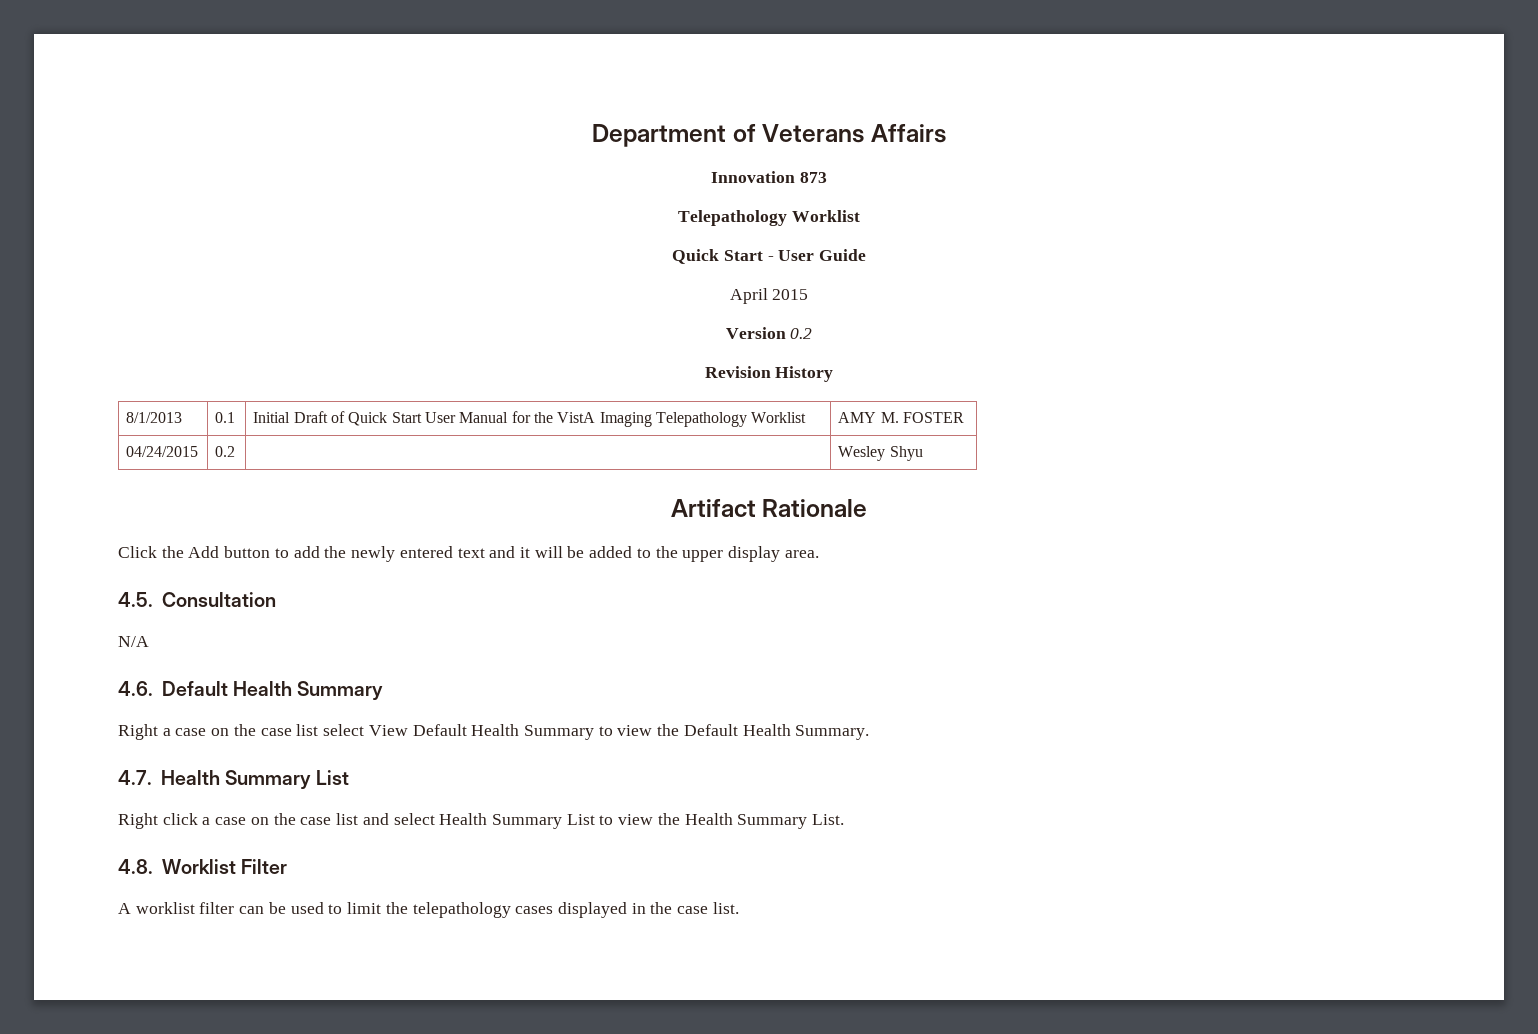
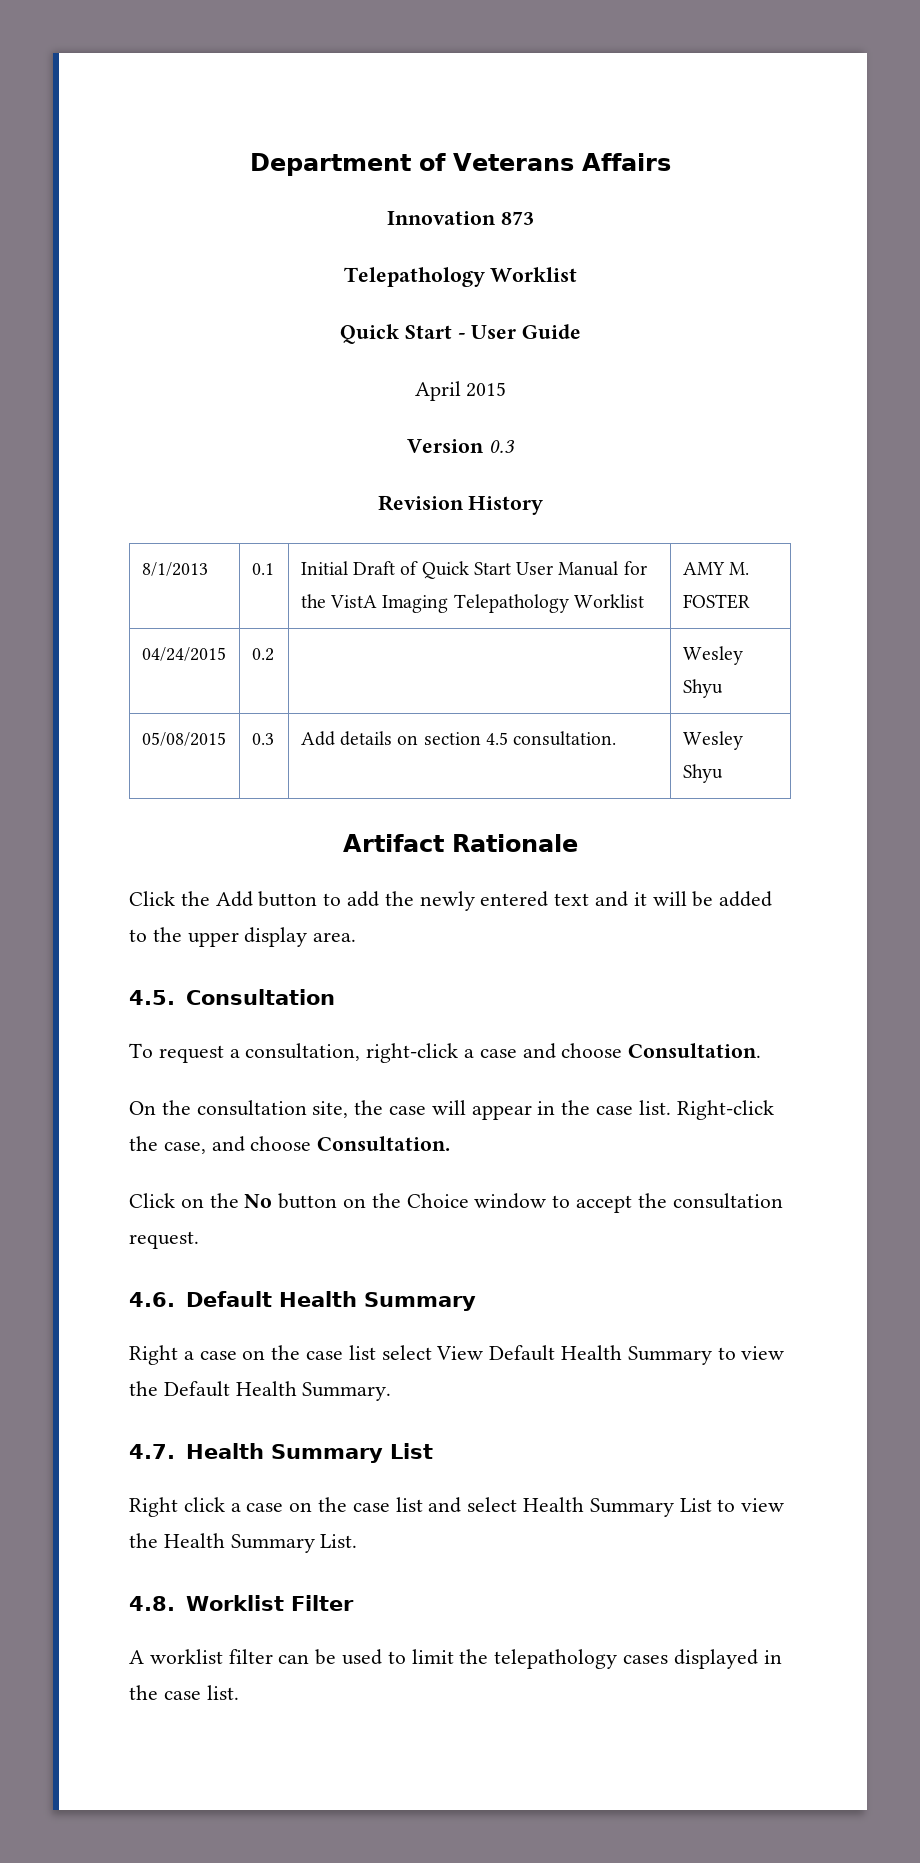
- Version 0.2
+ Version 0.3
+ 05/08/2015 | 0.3 | Add details on section 4.5 consultation. | Wesley Shyu
- N/A
+ To request a consultation, right-click a case and choose Consultation.
+ On the consultation site, the case will appear in the case list. Right-click the case, and choose Consultation.
+ Click on the No button on the Choice window to accept the consultation request.

